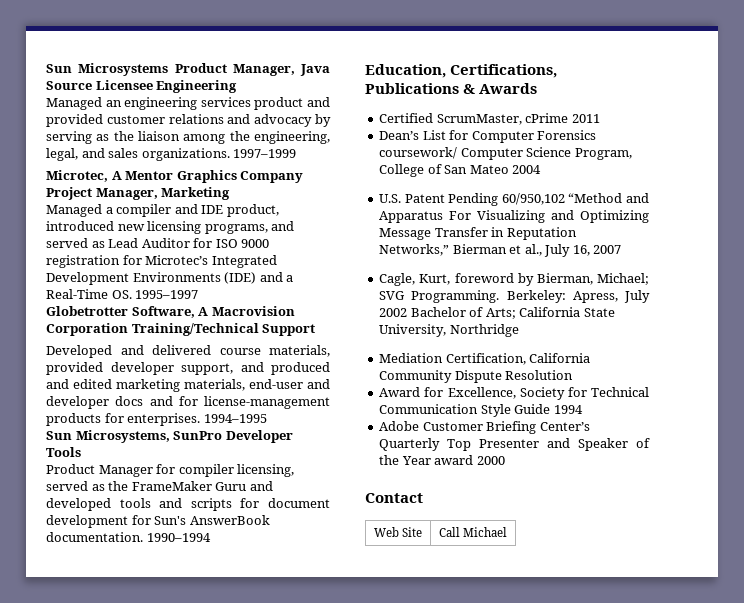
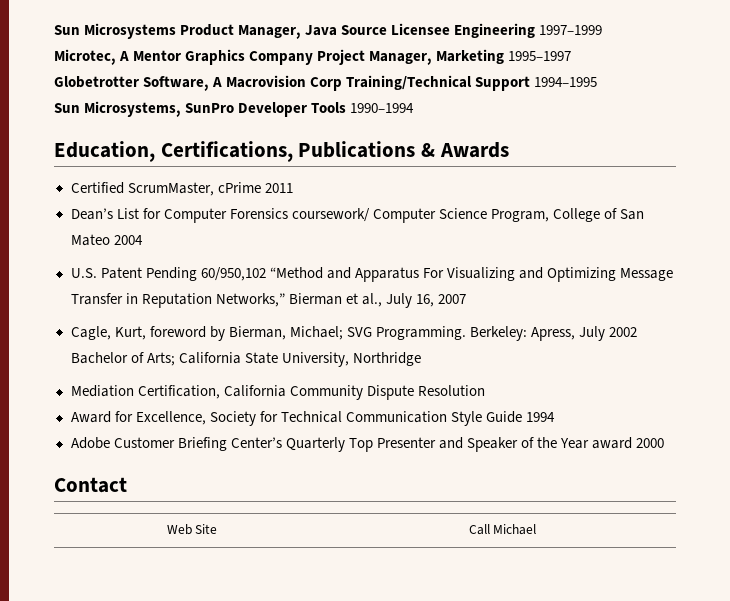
- Sun Microsystems Product Manager, Java Source Licensee Engineering
- Managed an engineering services product and provided customer relations and advocacy by serving as the liaison among the engineering, legal, and sales organizations. 1997–1999
+ Sun Microsystems Product Manager, Java Source Licensee Engineering 1997–1999
- Microtec, A Mentor Graphics Company Project Manager, Marketing
- Managed a compiler and IDE product, introduced new licensing programs, and served as Lead Auditor for ISO 9000 registration for Microtec’s Integrated Development Environments (IDE) and a Real-Time OS. 1995–1997
+ Microtec, A Mentor Graphics Company Project Manager, Marketing 1995–1997
- Globetrotter Software, A Macrovision Corporation Training/Technical Support
- Developed and delivered course materials, provided developer support, and produced and edited marketing materials, end-user and developer docs and for license-management products for enterprises. 1994–1995
+ Globetrotter Software, A Macrovision Corp Training/Technical Support 1994–1995
- Sun Microsystems, SunPro Developer Tools
- Product Manager for compiler licensing, served as the FrameMaker Guru and developed tools and scripts for document development for Sun's AnswerBook documentation. 1990–1994
+ Sun Microsystems, SunPro Developer Tools 1990–1994

